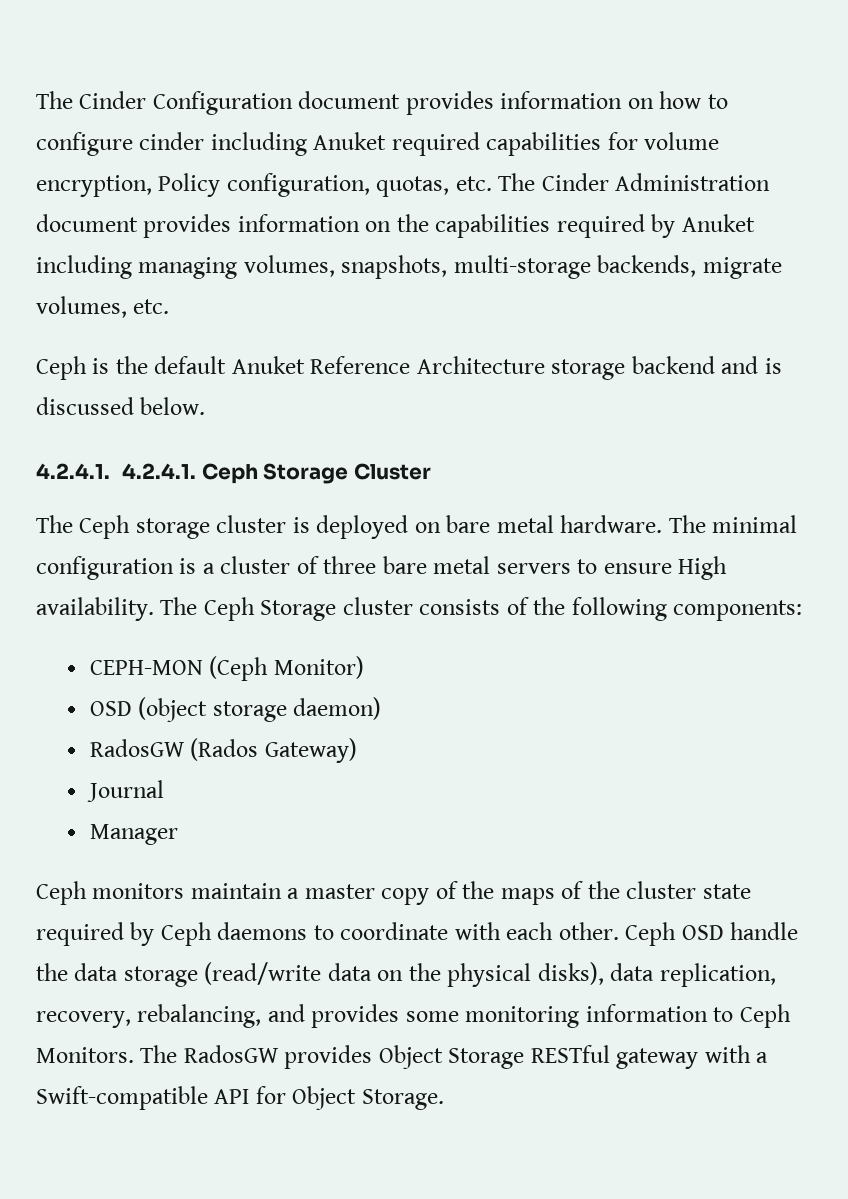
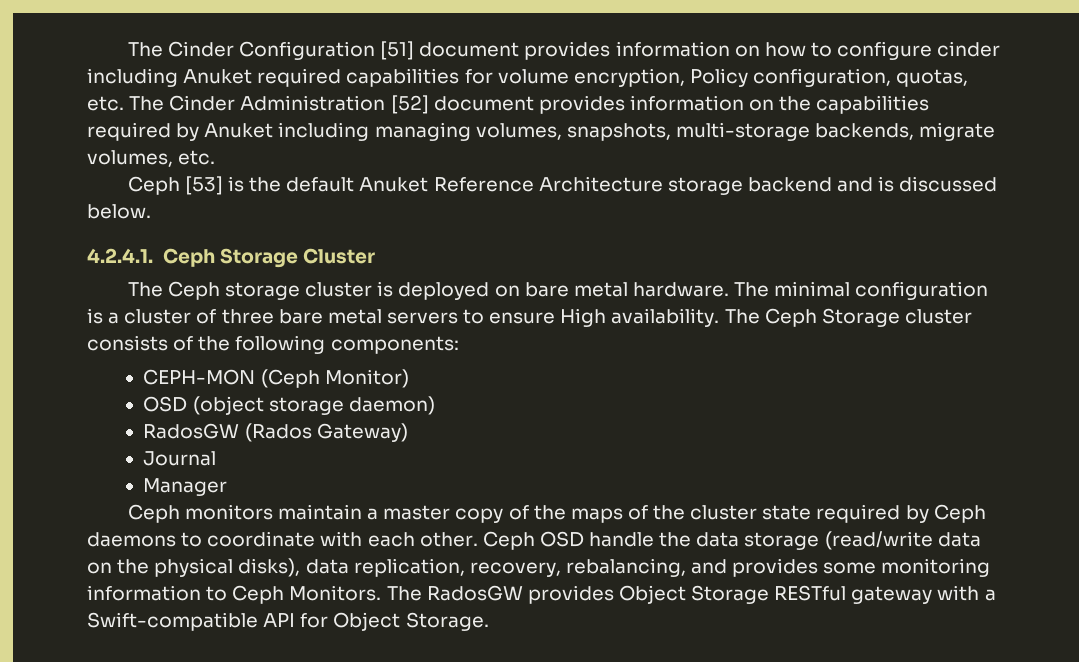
- The Cinder Configuration document provides information on how to configure cinder including Anuket required capabilities for volume encryption, Policy configuration, quotas, etc. The Cinder Administration document provides information on the capabilities required by Anuket including managing volumes, snapshots, multi-storage backends, migrate volumes, etc.
+ The Cinder Configuration [51] document provides information on how to configure cinder including Anuket required capabilities for volume encryption, Policy configuration, quotas, etc. The Cinder Administration [52] document provides information on the capabilities required by Anuket including managing volumes, snapshots, multi-storage backends, migrate volumes, etc.
- Ceph is the default Anuket Reference Architecture storage backend and is discussed below.
+ Ceph [53] is the default Anuket Reference Architecture storage backend and is discussed below.
- 4.2.4.1. 4.2.4.1. Ceph Storage Cluster
+ 4.2.4.1. Ceph Storage Cluster

